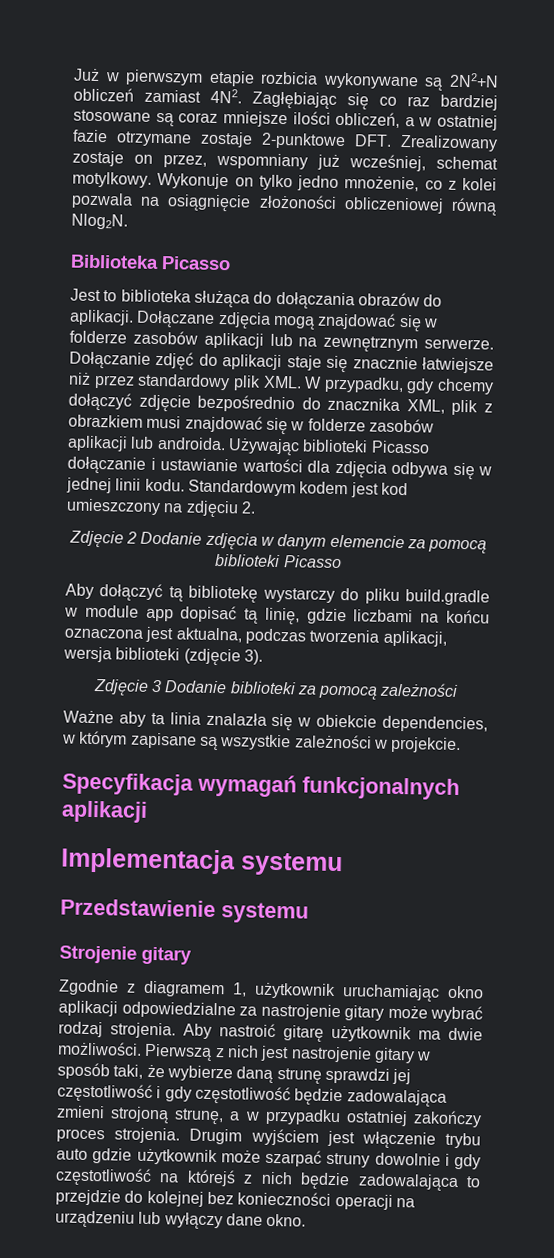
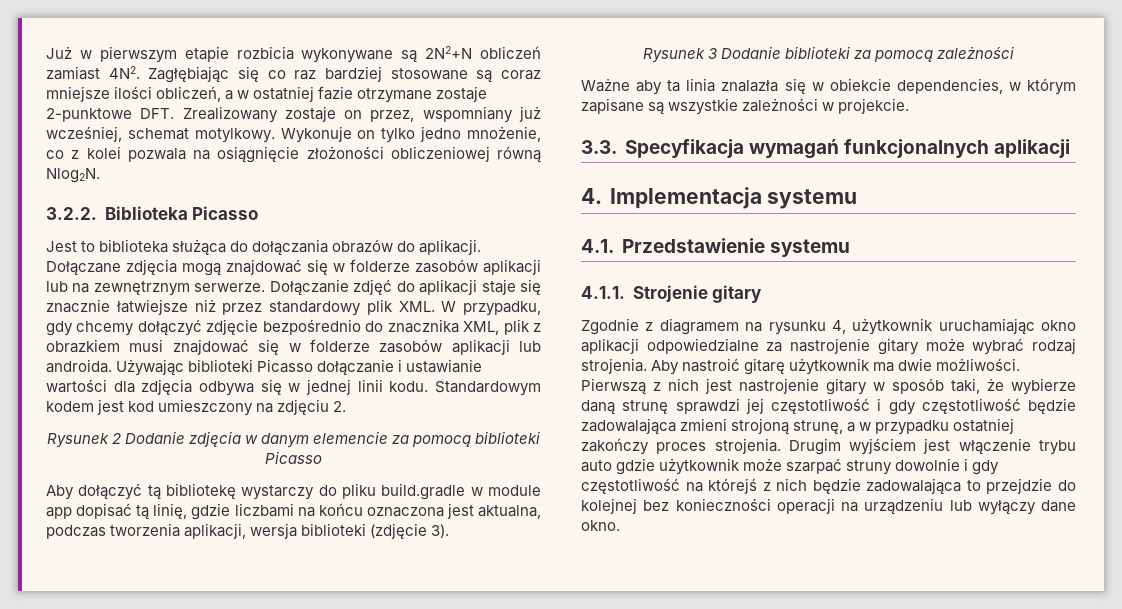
- Biblioteka Picasso
+ 3.2.2. Biblioteka Picasso
- Zdjęcie 2 Dodanie zdjęcia w danym elemencie za pomocą biblioteki Picasso
+ Rysunek 2 Dodanie zdjęcia w danym elemencie za pomocą biblioteki Picasso
- Zdjęcie 3 Dodanie biblioteki za pomocą zależności
+ Rysunek 3 Dodanie biblioteki za pomocą zależności
- Specyfikacja wymagań funkcjonalnych aplikacji
+ 3.3. Specyfikacja wymagań funkcjonalnych aplikacji
- Implementacja systemu
+ 4. Implementacja systemu
- Przedstawienie systemu
+ 4.1. Przedstawienie systemu
- Strojenie gitary
+ 4.1.1. Strojenie gitary
- Zgodnie z diagramem 1, użytkownik uruchamiając okno aplikacji odpowiedzialne za nastrojenie gitary może wybrać rodzaj strojenia.
+ Zgodnie z diagramem na rysunku 4, użytkownik uruchamiając okno aplikacji odpowiedzialne za nastrojenie gitary może wybrać rodzaj strojenia.

